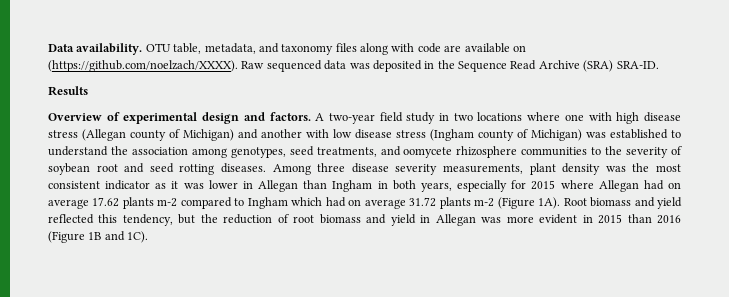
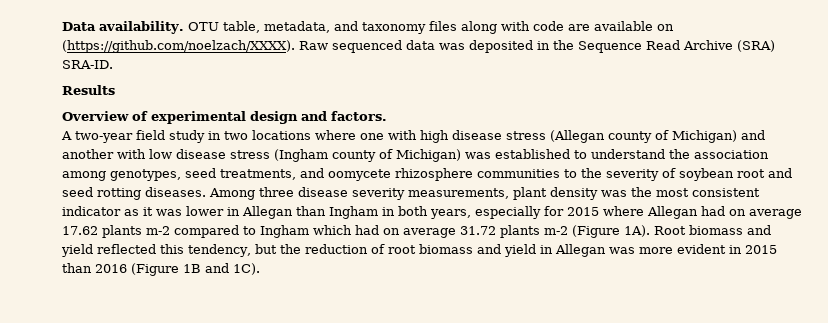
- Overview of experimental design and factors. A two-year field study in two locations where one with high disease stress (Allegan county of Michigan) and another with low disease stress (Ingham county of Michigan) was established to understand the association among genotypes, seed treatments, and oomycete rhizosphere communities to the severity of soybean root and seed rotting diseases.
+ Overview of experimental design and factors.
+ A two-year field study in two locations where one with high disease stress (Allegan county of Michigan) and another with low disease stress (Ingham county of Michigan) was established to understand the association among genotypes, seed treatments, and oomycete rhizosphere communities to the severity of soybean root and seed rotting diseases.

